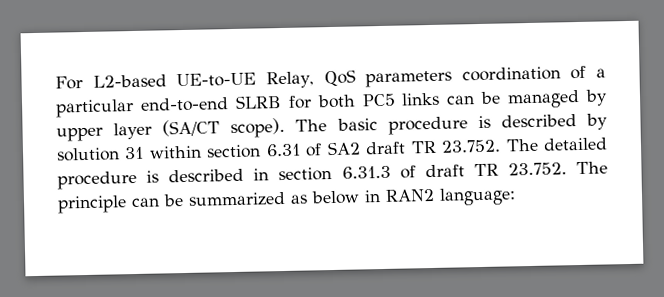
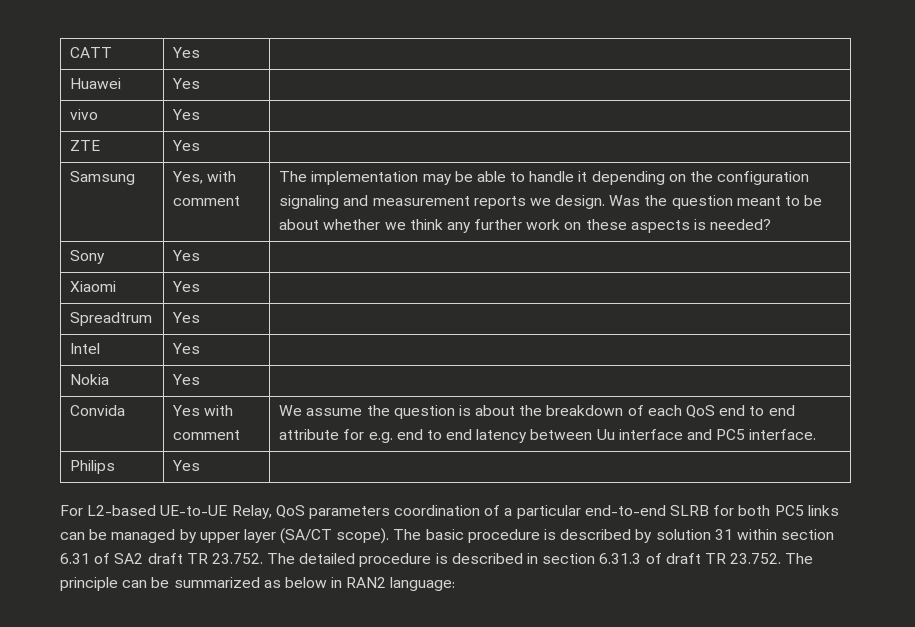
+ CATT | Yes |
+ Huawei | Yes |
+ vivo | Yes |
+ ZTE | Yes |
+ Samsung | Yes, with comment | The implementation may be able to handle it depending on the configuration signaling and measurement reports we design. Was the question meant to be about whether we think any further work on these aspects is needed?
+ Sony | Yes |
+ Xiaomi | Yes |
+ Spreadtrum | Yes |
+ Intel | Yes |
+ Nokia | Yes |
+ Convida | Yes with comment | We assume the question is about the breakdown of each QoS end to end attribute for e.g. end to end latency between Uu interface and PC5 interface.
+ Philips | Yes |

